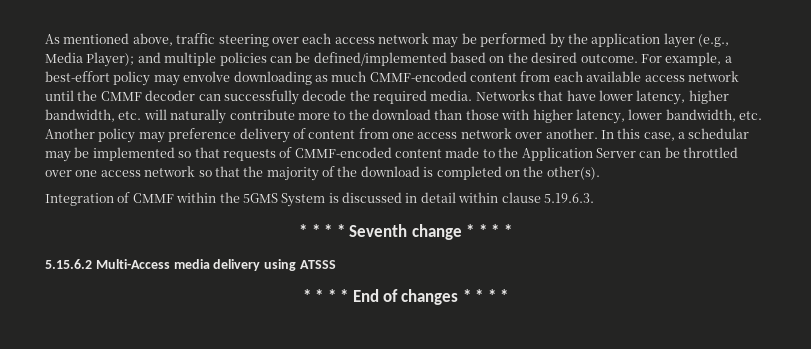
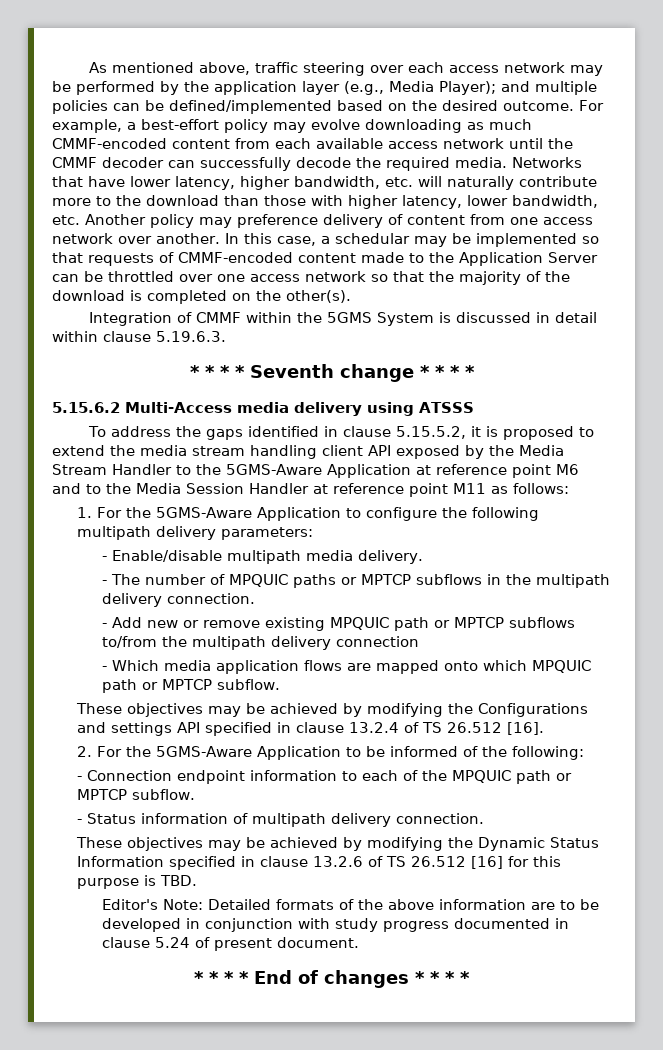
- For example, a best-effort policy may envolve downloading as much CMMF-encoded content from each available access network until the CMMF decoder can successfully decode the required media.
+ For example, a best-effort policy may evolve downloading as much CMMF-encoded content from each available access network until the CMMF decoder can successfully decode the required media.
+ To address the gaps identified in clause 5.15.5.2, it is proposed to extend the media stream handling client API exposed by the Media Stream Handler to the 5GMS-Aware Application at reference point M6 and to the Media Session Handler at reference point M11 as follows:
+ 1. For the 5GMS-Aware Application to configure the following multipath delivery parameters:
+ - Enable/disable multipath media delivery.
+ - The number of MPQUIC paths or MPTCP subflows in the multipath delivery connection.
+ - Add new or remove existing MPQUIC path or MPTCP subflows to/from the multipath delivery connection
+ - Which media application flows are mapped onto which MPQUIC path or MPTCP subflow.
+ These objectives may be achieved by modifying the Configurations and settings API specified in clause 13.2.4 of TS 26.512 [16].
+ 2. For the 5GMS-Aware Application to be informed of the following:
+ - Connection endpoint information to each of the MPQUIC path or MPTCP subflow.
+ - Status information of multipath delivery connection.
+ These objectives may be achieved by modifying the Dynamic Status Information specified in clause 13.2.6 of TS 26.512 [16] for this purpose is TBD.
+ Editor's Note: Detailed formats of the above information are to be developed in conjunction with study progress documented in clause 5.24 of present document.

